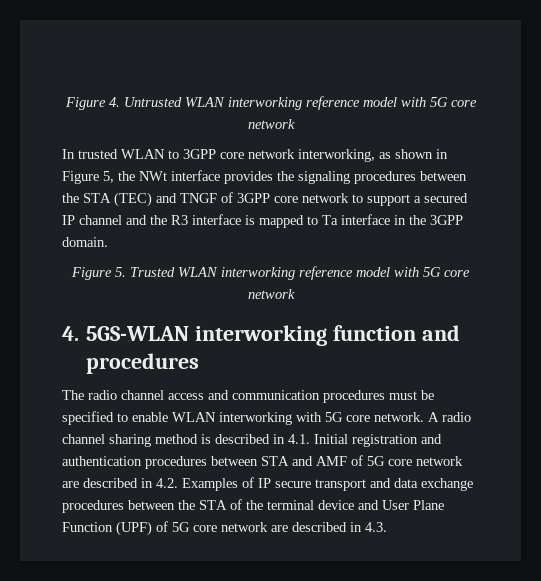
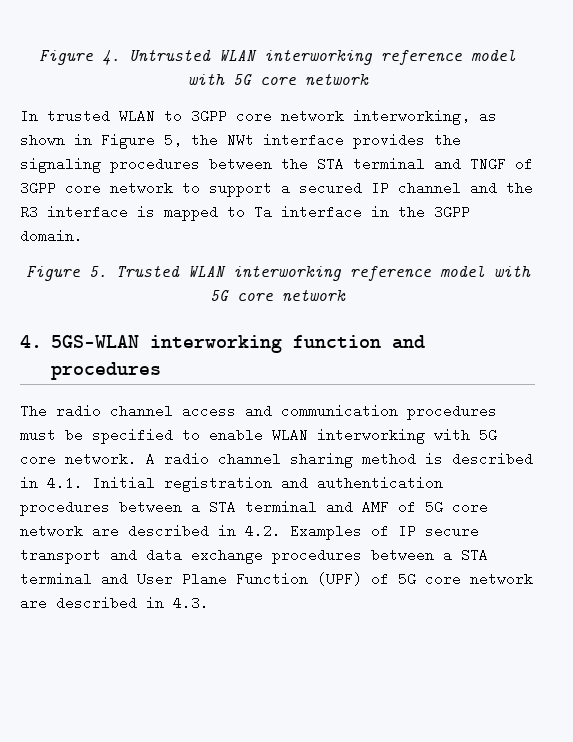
- In trusted WLAN to 3GPP core network interworking, as shown in Figure 5, the NWt interface provides the signaling procedures between the STA (TEC) and TNGF of 3GPP core network to support a secured IP channel and the R3 interface is mapped to Ta interface in the 3GPP domain.
+ In trusted WLAN to 3GPP core network interworking, as shown in Figure 5, the NWt interface provides the signaling procedures between the STA terminal and TNGF of 3GPP core network to support a secured IP channel and the R3 interface is mapped to Ta interface in the 3GPP domain.
- A radio channel sharing method is described in 4.1. Initial registration and authentication procedures between STA and AMF of 5G core network are described in 4.2. Examples of IP secure transport and data exchange procedures between the STA of the terminal device and User Plane Function (UPF) of 5G core network are described in 4.3.
+ A radio channel sharing method is described in 4.1. Initial registration and authentication procedures between a STA terminal and AMF of 5G core network are described in 4.2. Examples of IP secure transport and data exchange procedures between a STA terminal and User Plane Function (UPF) of 5G core network are described in 4.3.

